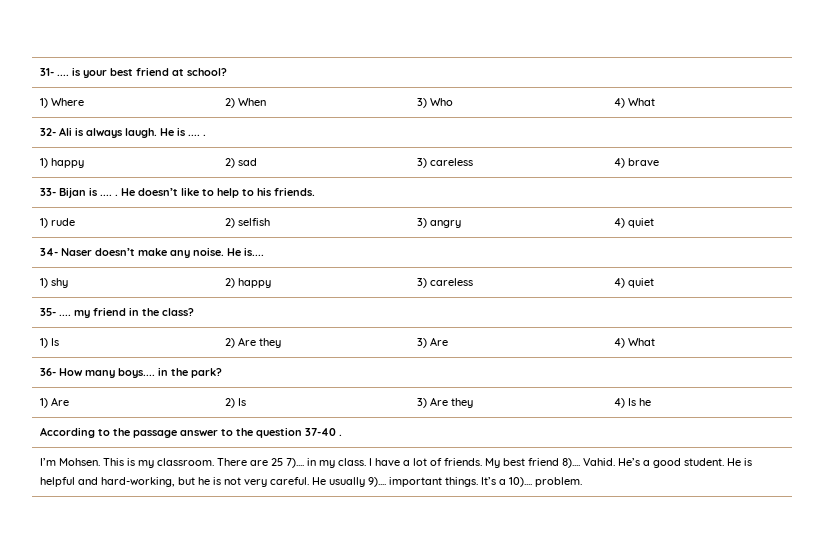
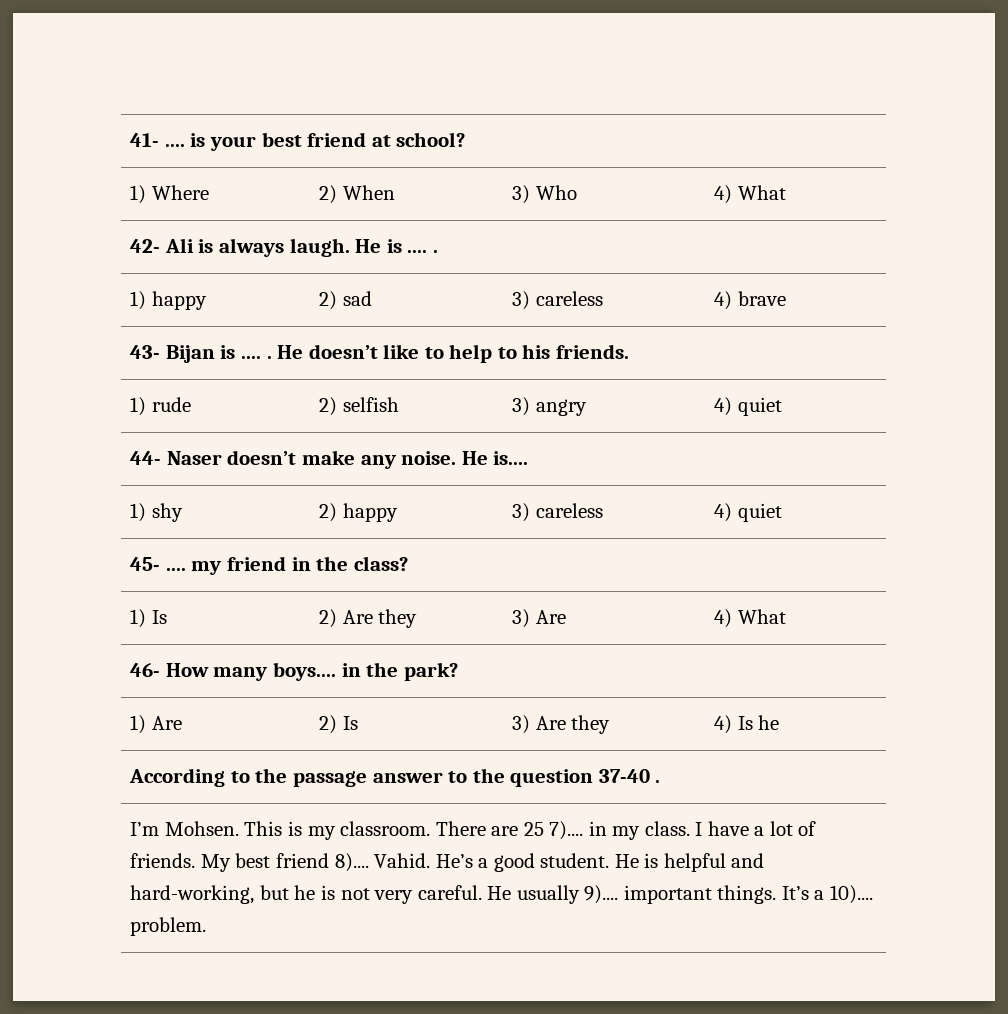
- 31- .... is your best friend at school?
+ 41- .... is your best friend at school?
- 32- Ali is always laugh. He is .... .
+ 42- Ali is always laugh. He is .... .
- 33- Bijan is .... . He doesn’t like to help to his friends.
+ 43- Bijan is .... . He doesn’t like to help to his friends.
- 34- Naser doesn’t make any noise. He is....
+ 44- Naser doesn’t make any noise. He is....
- 35- .... my friend in the class?
+ 45- .... my friend in the class?
- 36- How many boys.... in the park?
+ 46- How many boys.... in the park?

